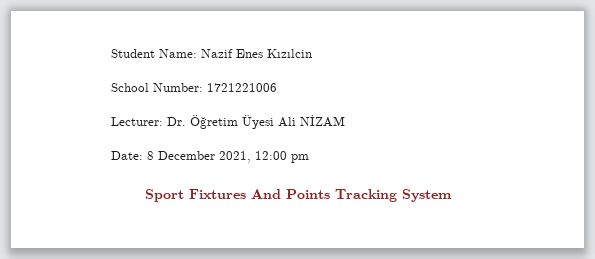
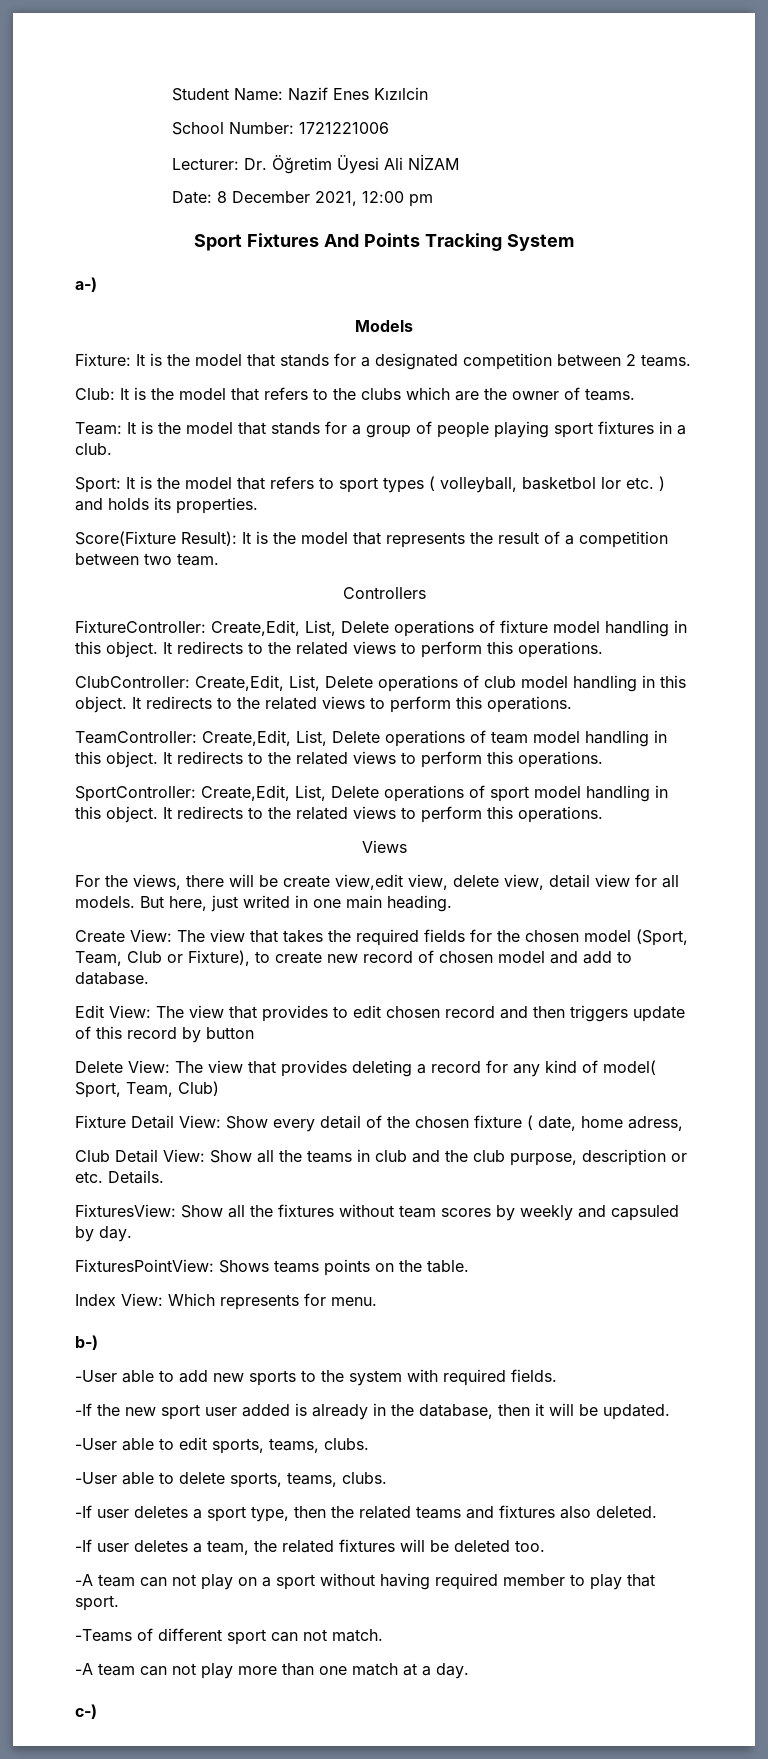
+ a-)
+ Models
+ Fixture: It is the model that stands for a designated competition between 2 teams.
+ Club: It is the model that refers to the clubs which are the owner of teams.
+ Team: It is the model that stands for a group of people playing sport fixtures in a club.
+ Sport: It is the model that refers to sport types ( volleyball, basketbol lor etc. ) and holds its properties.
+ Score(Fixture Result): It is the model that represents the result of a competition between two team.
+ Controllers
+ FixtureController: Create,Edit, List, Delete operations of fixture model handling in this object. It redirects to the related views to perform this operations.
+ ClubController: Create,Edit, List, Delete operations of club model handling in this object. It redirects to the related views to perform this operations.
+ TeamController: Create,Edit, List, Delete operations of team model handling in this object. It redirects to the related views to perform this operations.
+ SportController: Create,Edit, List, Delete operations of sport model handling in this object. It redirects to the related views to perform this operations.
+ Views
+ For the views, there will be create view,edit view, delete view, detail view for all models. But here, just writed in one main heading.
+ Create View: The view that takes the required fields for the chosen model (Sport, Team, Club or Fixture), to create new record of chosen model and add to database.
+ Edit View: The view that provides to edit chosen record and then triggers update of this record by button
+ Delete View: The view that provides deleting a record for any kind of model( Sport, Team, Club)
+ Fixture Detail View: Show every detail of the chosen fixture ( date, home adress,
+ Club Detail View: Show all the teams in club and the club purpose, description or etc. Details.
+ FixturesView: Show all the fixtures without team scores by weekly and capsuled by day.
+ FixturesPointView: Shows teams points on the table.
+ Index View: Which represents for menu.
+ b-)
+ -User able to add new sports to the system with required fields.
+ -If the new sport user added is already in the database, then it will be updated.
+ -User able to edit sports, teams, clubs.
+ -User able to delete sports, teams, clubs.
+ -If user deletes a sport type, then the related teams and fixtures also deleted.
+ -If user deletes a team, the related fixtures will be deleted too.
+ -A team can not play on a sport without having required member to play that sport.
+ -Teams of different sport can not match.
+ -A team can not play more than one match at a day.
+ c-)

